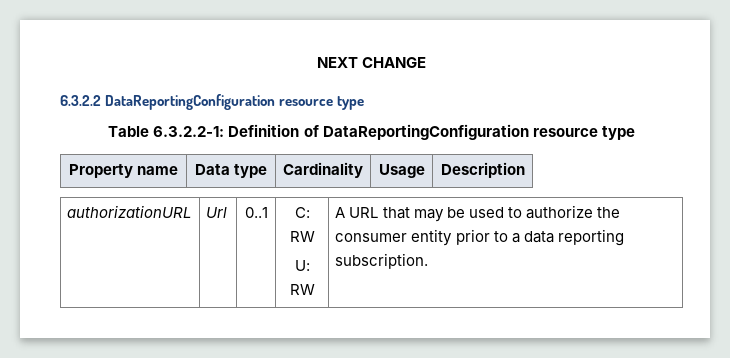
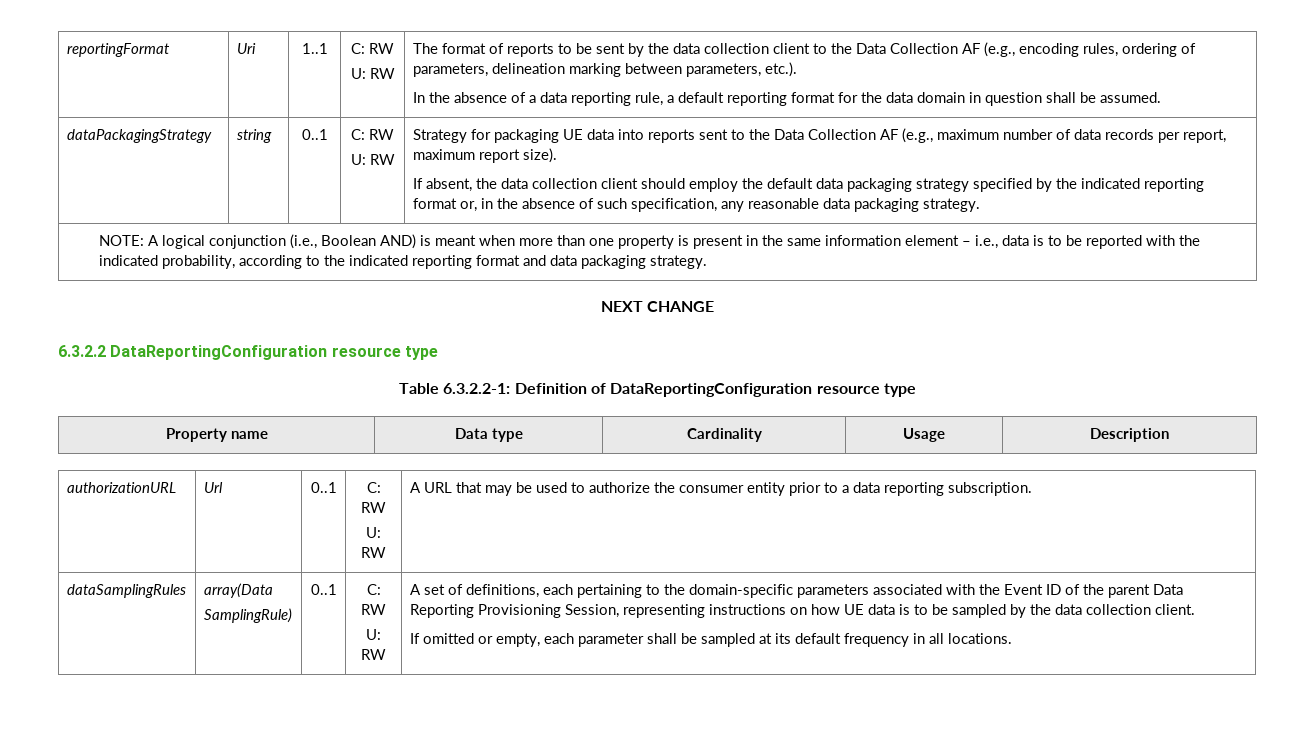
+ reportingFormat | Uri | 1..1 | C: RW
+ U: RW | The format of reports to be sent by the data collection client to the Data Collection AF (e.g., encoding rules, ordering of parameters, delineation marking between parameters, etc.).
+ In the absence of a data reporting rule, a default reporting format for the data domain in question shall be assumed.
+ dataPackagingStrategy | string | 0..1 | C: RW
+ U: RW | Strategy for packaging UE data into reports sent to the Data Collection AF (e.g., maximum number of data records per report, maximum report size).
+ If absent, the data collection client should employ the default data packaging strategy specified by the indicated reporting format or, in the absence of such specification, any reasonable data packaging strategy.
+ NOTE: A logical conjunction (i.e., Boolean AND) is meant when more than one property is present in the same information element – i.e., data is to be reported with the indicated probability, according to the indicated reporting format and data packaging strategy.
+ dataSamplingRules | array(Data
+ SamplingRule) | 0..1 | C: RW
+ U: RW | A set of definitions, each pertaining to the domain-specific parameters associated with the Event ID of the parent Data Reporting Provisioning Session, representing instructions on how UE data is to be sampled by the data collection client.
+ If omitted or empty, each parameter shall be sampled at its default frequency in all locations.

